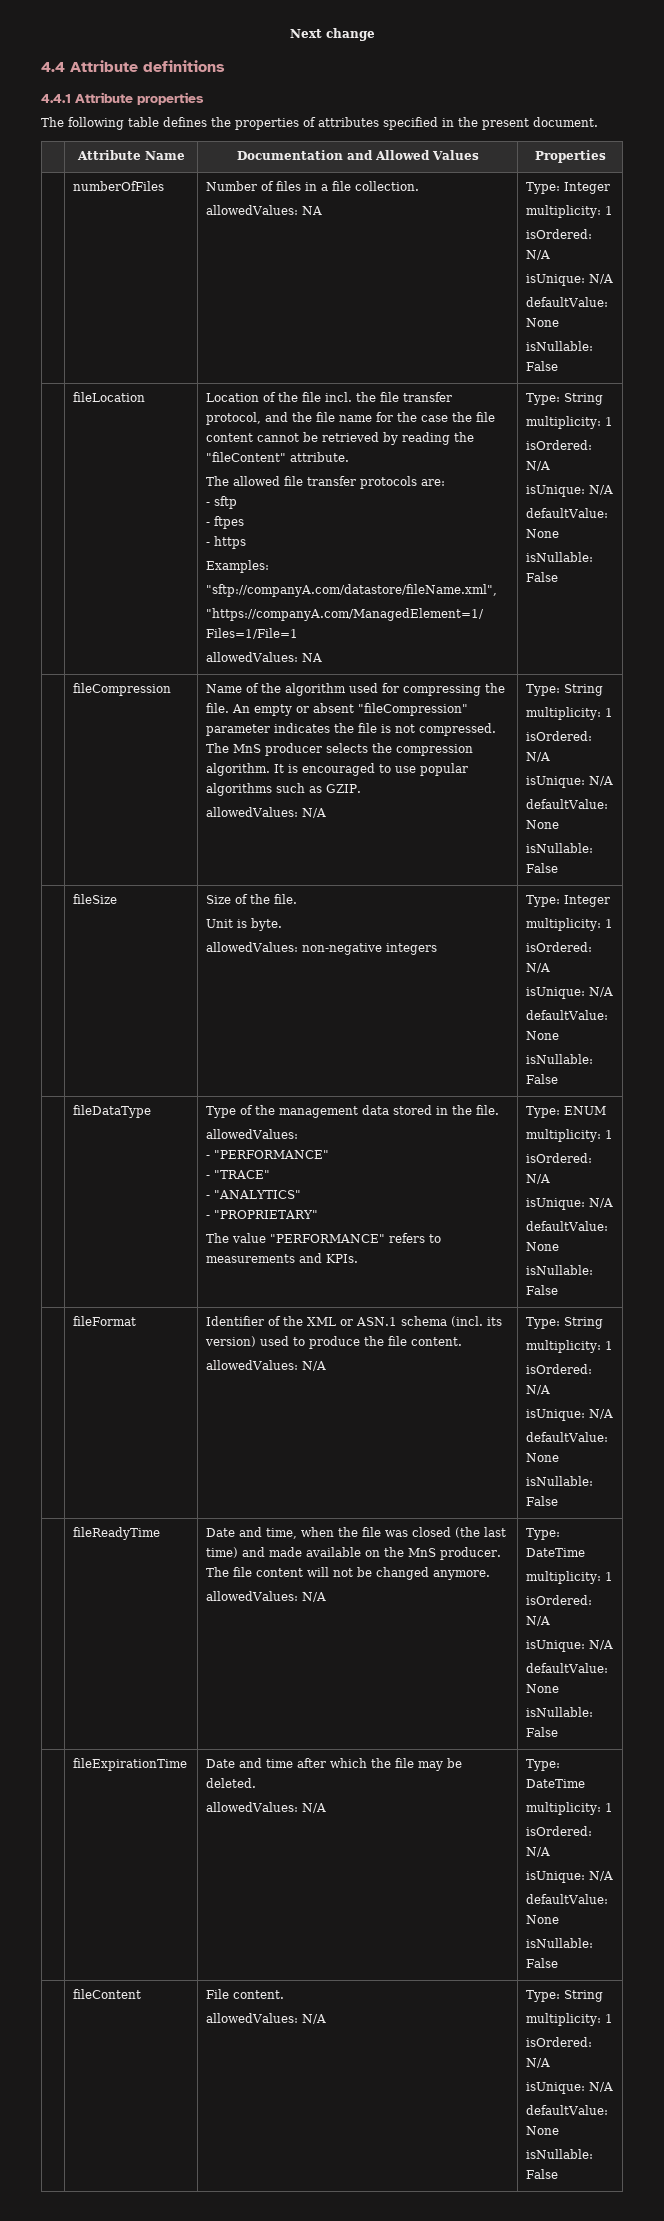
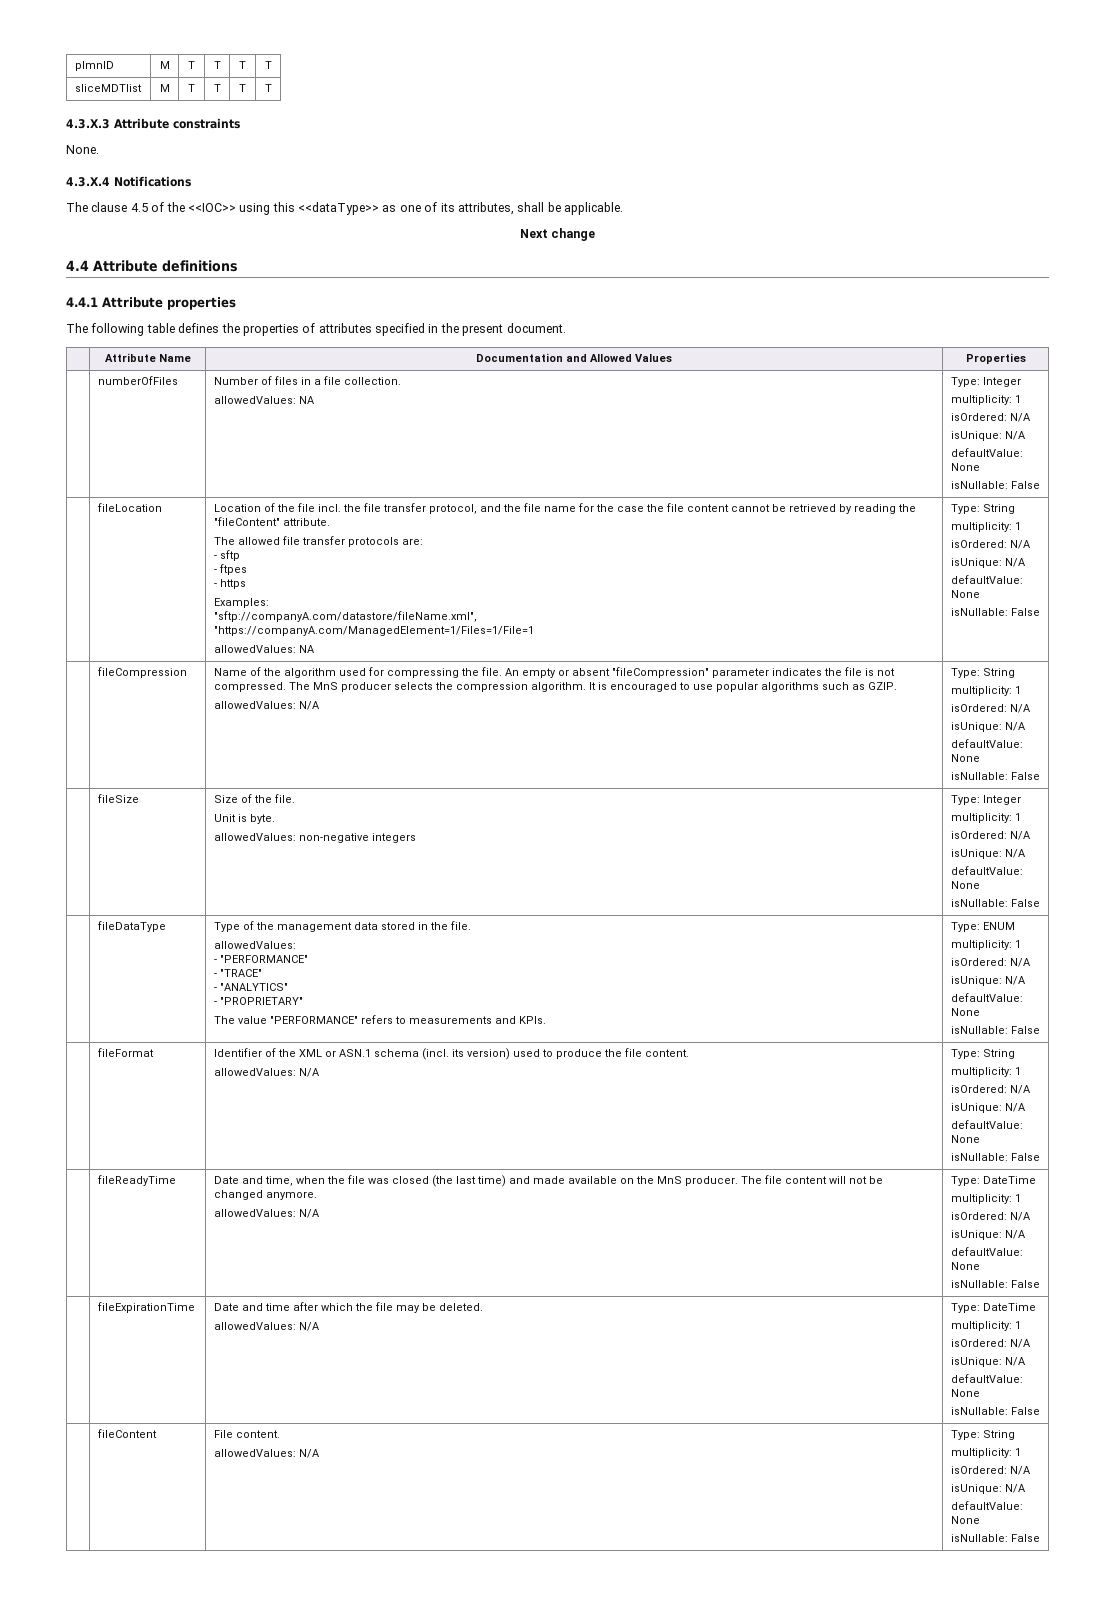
+ plmnID | M | T | T | T | T
+ sliceMDTlist | M | T | T | T | T
+ 4.3.X.3 Attribute constraints
+ None.
+ 4.3.X.4 Notifications
+ The clause 4.5 of the <<IOC>> using this <<dataType>> as one of its attributes, shall be applicable.

